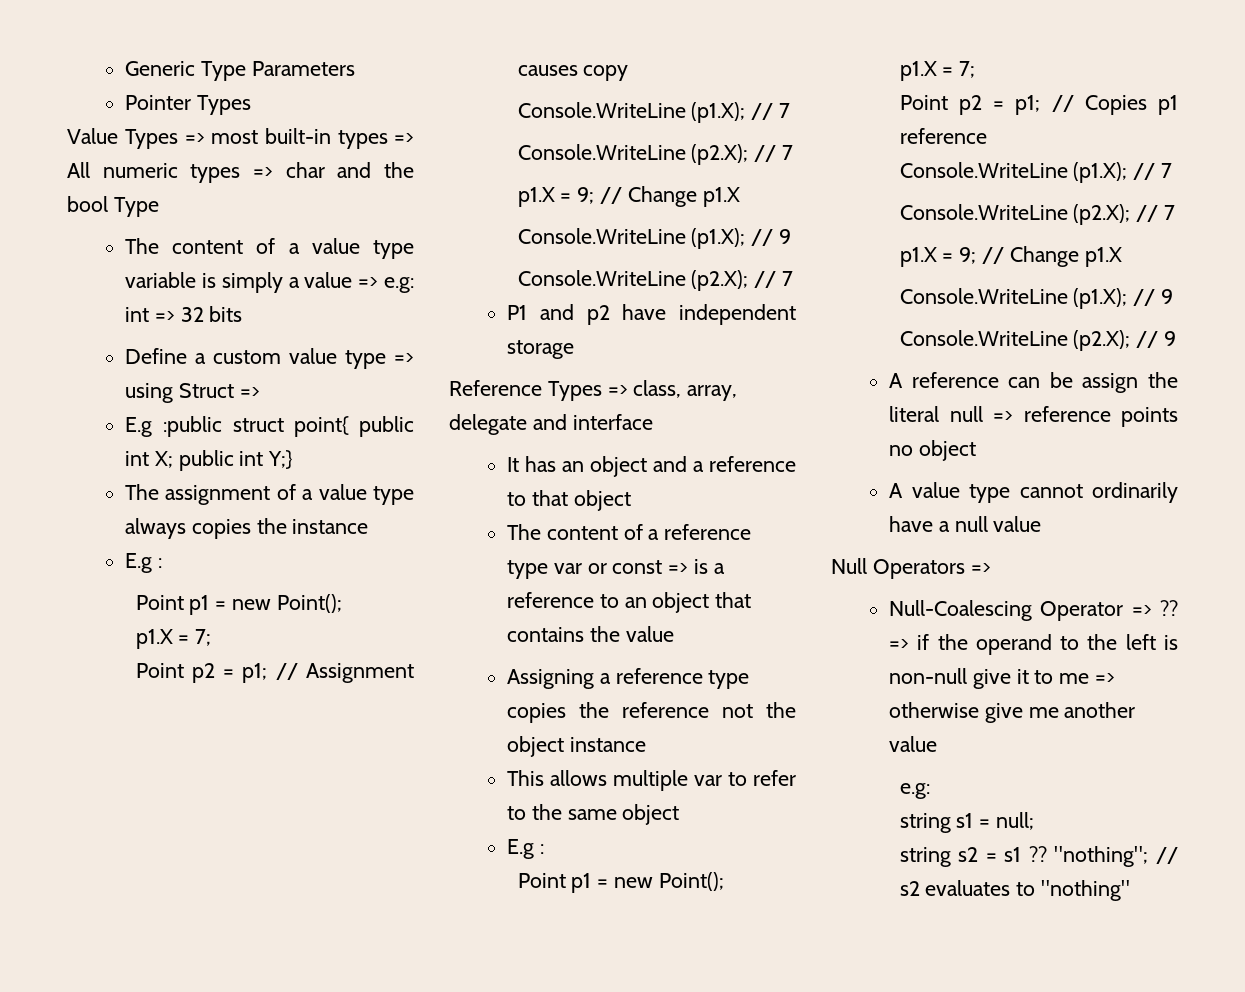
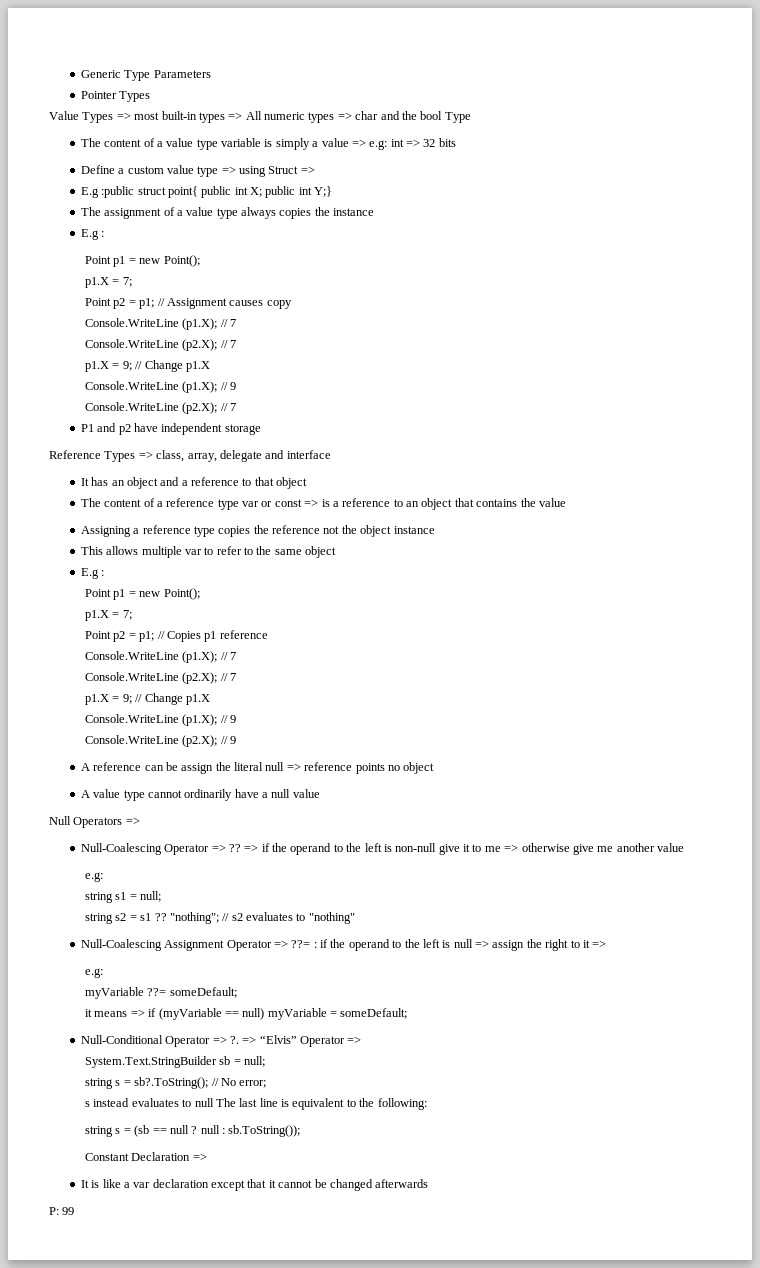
+ Null-Coalescing Assignment Operator => ??= : if the operand to the left is null => assign the right to it =>
+ e.g:
+ myVariable ??= someDefault;
+ it means => if (myVariable == null) myVariable = someDefault;
+ Null-Conditional Operator => ?. => “Elvis” Operator =>
+ System.Text.StringBuilder sb = null;
+ string s = sb?.ToString(); // No error;
+ s instead evaluates to null The last line is equivalent to the following:
+ string s = (sb == null ? null : sb.ToString());
+ Constant Declaration =>
+ It is like a var declaration except that it cannot be changed afterwards
+ P: 99

